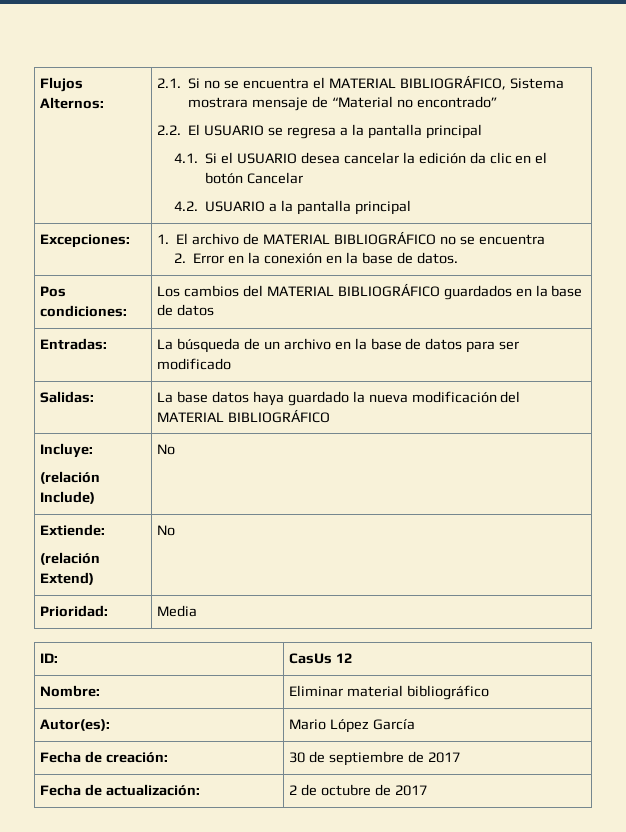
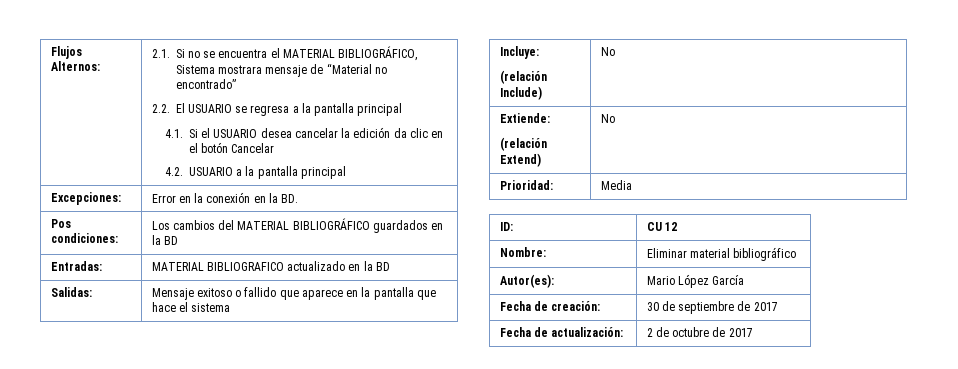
- Excepciones: | 1. El archivo de MATERIAL BIBLIOGRÁFICO no se encuentra
- 2. Error en la conexión en la base de datos.
+ Excepciones: | Error en la conexión en la BD.
- Pos condiciones: | Los cambios del MATERIAL BIBLIOGRÁFICO guardados en la base de datos
- Entradas: | La búsqueda de un archivo en la base de datos para ser modificado
- Salidas: | La base datos haya guardado la nueva modificación del MATERIAL BIBLIOGRÁFICO
+ Pos condiciones: | Los cambios del MATERIAL BIBLIOGRÁFICO guardados en la BD
+ Entradas: | MATERIAL BIBLIOGRAFICO actualizado en la BD
+ Salidas: | Mensaje exitoso o fallido que aparece en la pantalla que hace el sistema
- ID: | CasUs 12
+ ID: | CU 12

